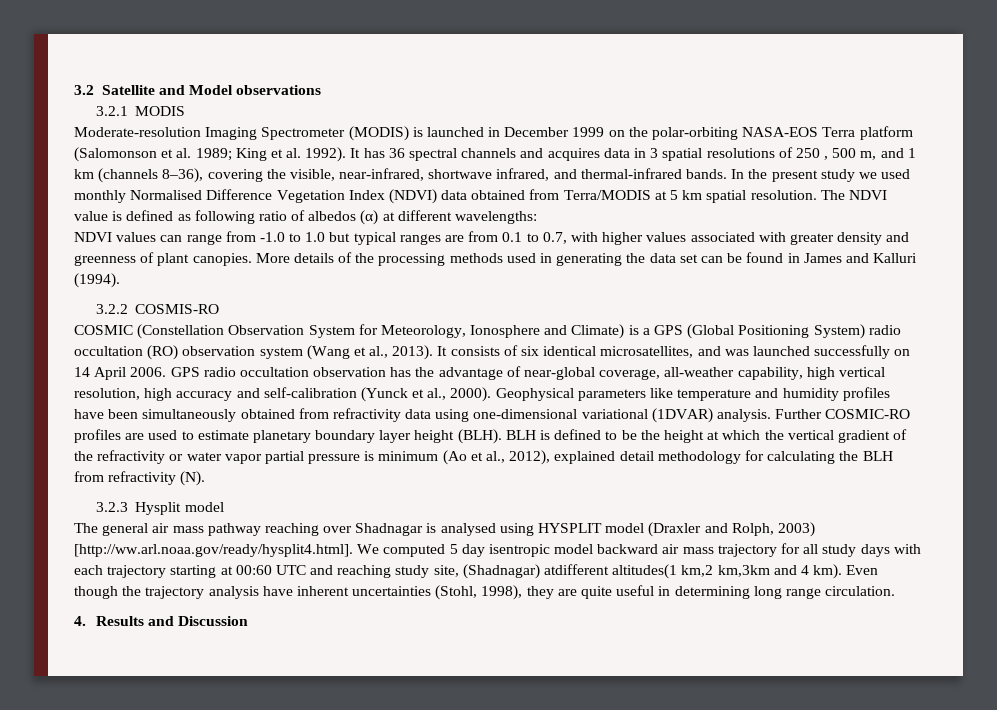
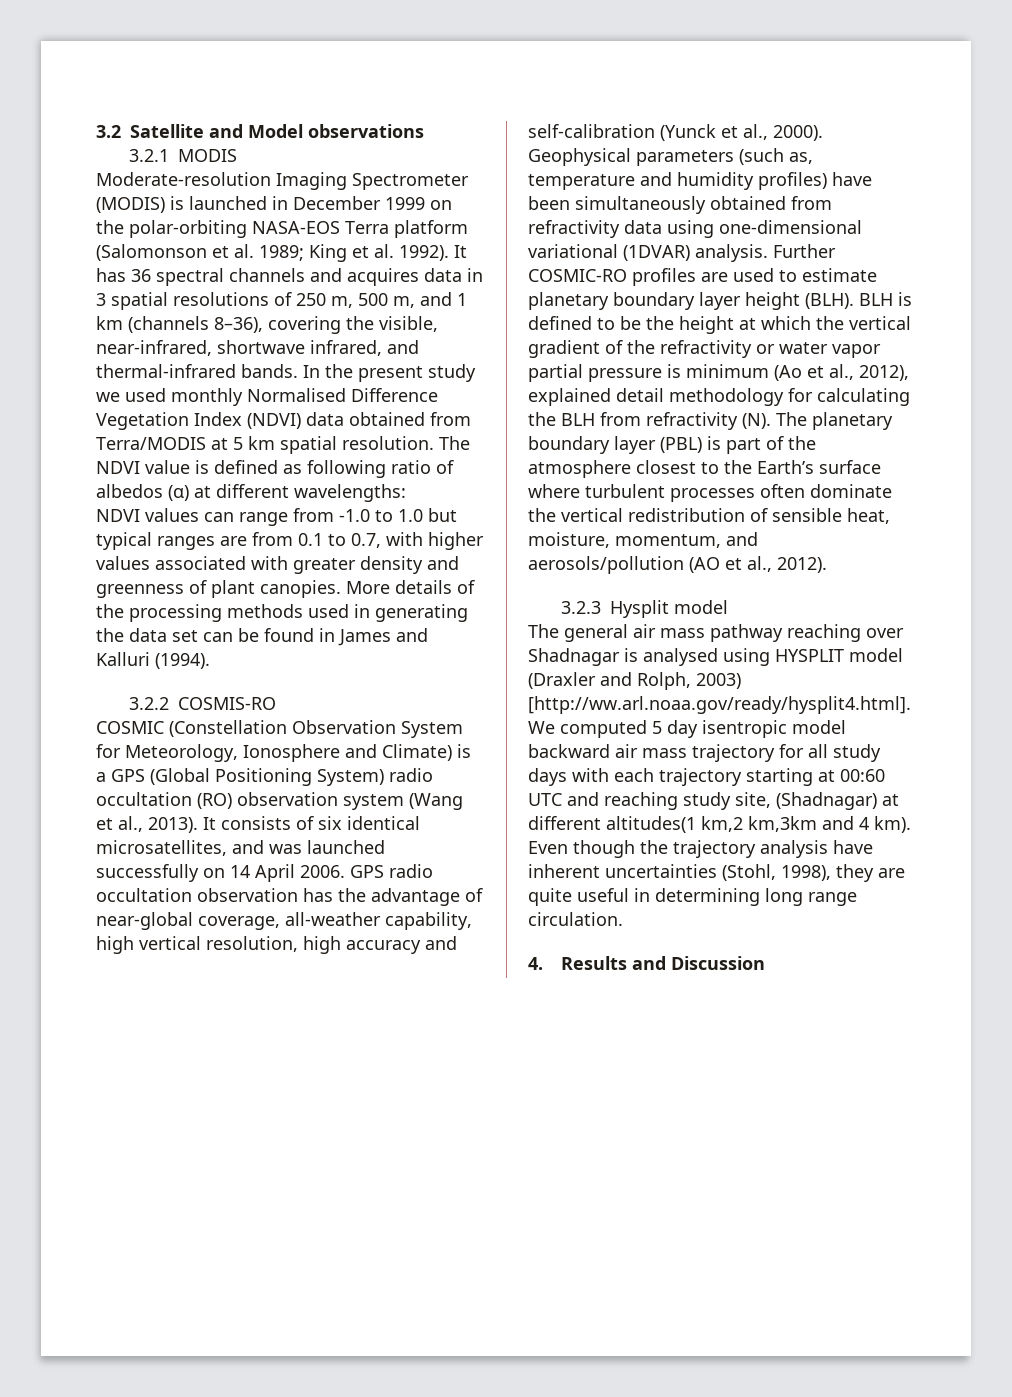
- It has 36 spectral channels and acquires data in 3 spatial resolutions of 250 , 500 m, and 1 km (channels 8–36), covering the visible, near-infrared, shortwave infrared, and thermal-infrared bands.
+ It has 36 spectral channels and acquires data in 3 spatial resolutions of 250 m, 500 m, and 1 km (channels 8–36), covering the visible, near-infrared, shortwave infrared, and thermal-infrared bands.
- Geophysical parameters like temperature and humidity profiles have been simultaneously obtained from refractivity data using one-dimensional variational (1DVAR) analysis.
+ Geophysical parameters (such as, temperature and humidity profiles) have been simultaneously obtained from refractivity data using one-dimensional variational (1DVAR) analysis.
- BLH is defined to be the height at which the vertical gradient of the refractivity or water vapor partial pressure is minimum (Ao et al., 2012), explained detail methodology for calculating the BLH from refractivity (N).
+ BLH is defined to be the height at which the vertical gradient of the refractivity or water vapor partial pressure is minimum (Ao et al., 2012), explained detail methodology for calculating the BLH from refractivity (N). The planetary boundary layer (PBL) is part of the atmosphere closest to the Earth’s surface where turbulent processes often dominate the vertical redistribution of sensible heat, moisture, momentum, and aerosols/pollution (AO et al., 2012).
- The general air mass pathway reaching over Shadnagar is analysed using HYSPLIT model (Draxler and Rolph, 2003) [http://ww.arl.noaa.gov/ready/hysplit4.html]. We computed 5 day isentropic model backward air mass trajectory for all study days with each trajectory starting at 00:60 UTC and reaching study site, (Shadnagar) atdifferent altitudes(1 km,2 km,3km and 4 km).
+ The general air mass pathway reaching over Shadnagar is analysed using HYSPLIT model (Draxler and Rolph, 2003) [http://ww.arl.noaa.gov/ready/hysplit4.html]. We computed 5 day isentropic model backward air mass trajectory for all study days with each trajectory starting at 00:60 UTC and reaching study site, (Shadnagar) at different altitudes(1 km,2 km,3km and 4 km).

